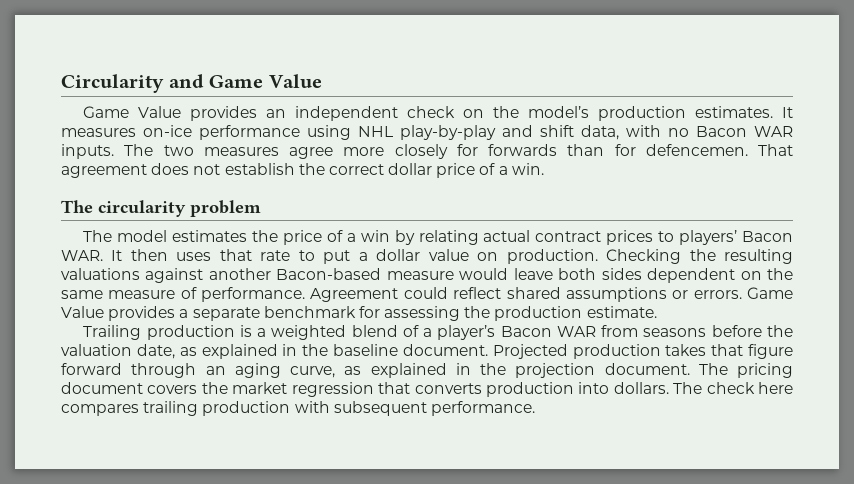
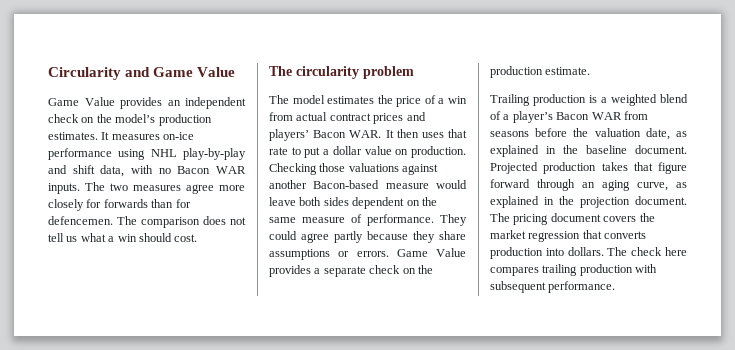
- That agreement does not establish the correct dollar price of a win.
+ The comparison does not tell us what a win should cost.
- The model estimates the price of a win by relating actual contract prices to players’ Bacon WAR. It then uses that rate to put a dollar value on production.
+ The model estimates the price of a win from actual contract prices and players’ Bacon WAR. It then uses that rate to put a dollar value on production.
- Checking the resulting valuations against another Bacon-based measure would leave both sides dependent on the same measure of performance.
+ Checking those valuations against another Bacon-based measure would leave both sides dependent on the same measure of performance.
- Agreement could reflect shared assumptions or errors.
+ They could agree partly because they share assumptions or errors.
- Game Value provides a separate benchmark for assessing the production estimate.
+ Game Value provides a separate check on the production estimate.

